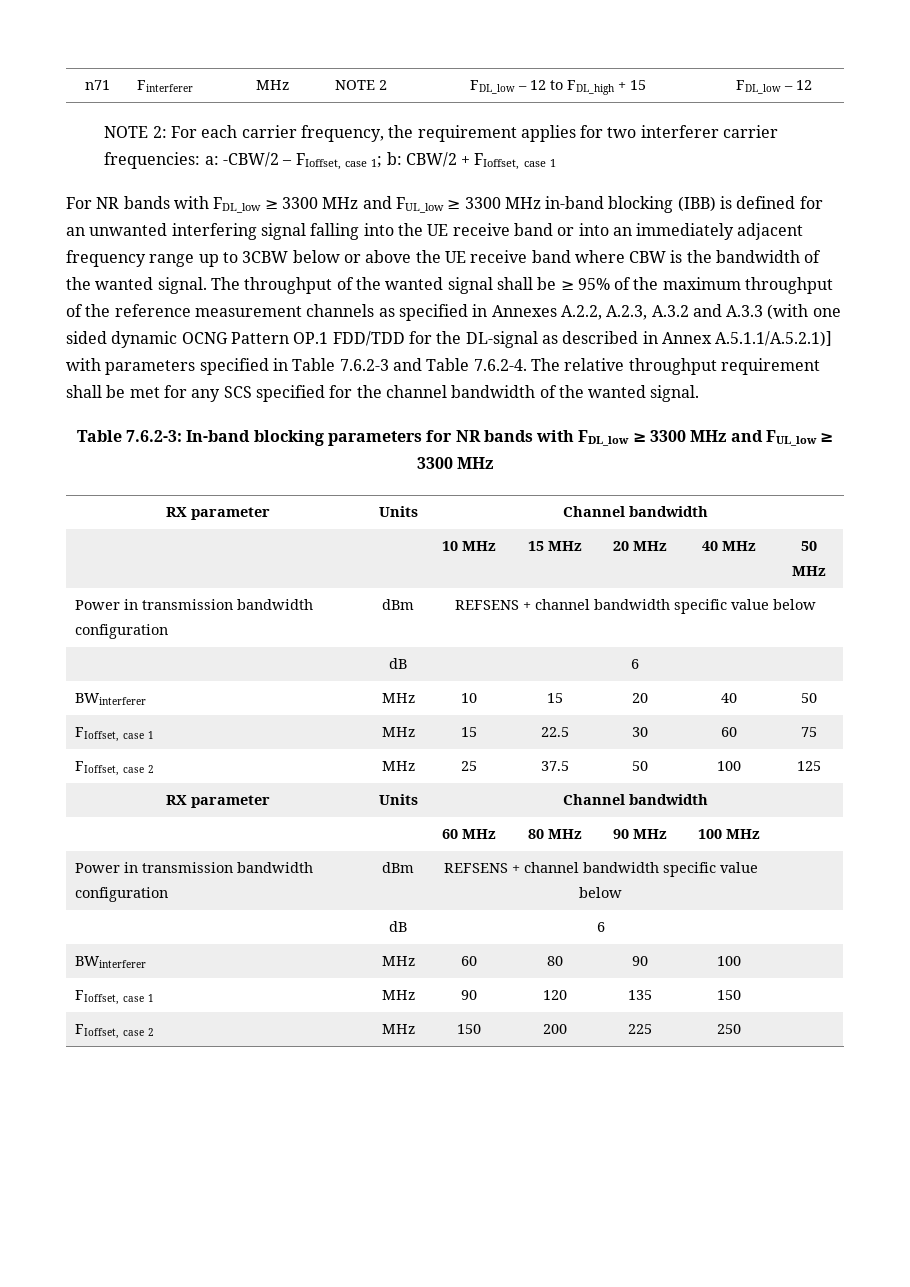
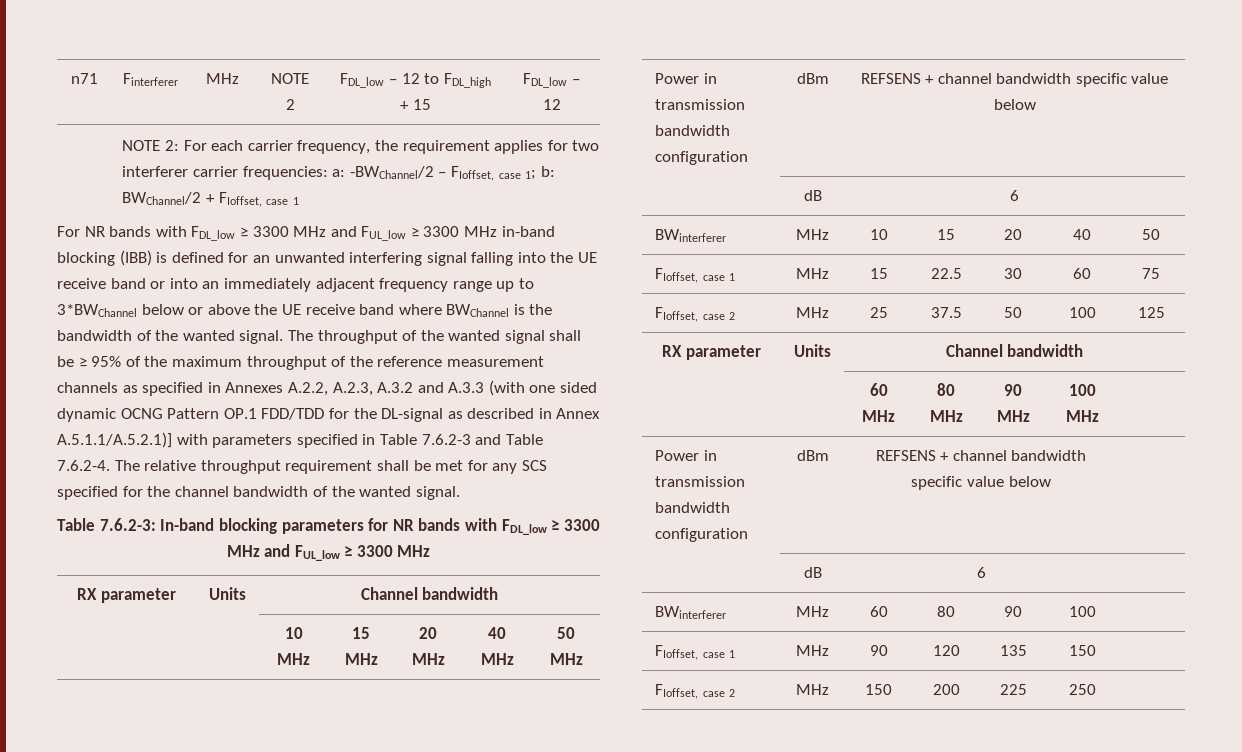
- NOTE 2: For each carrier frequency, the requirement applies for two interferer carrier frequencies: a: -CBW/2 – FIoffset, case 1; b: CBW/2 + FIoffset, case 1
+ NOTE 2: For each carrier frequency, the requirement applies for two interferer carrier frequencies: a: -BWChannel/2 – FIoffset, case 1; b: BWChannel/2 + FIoffset, case 1
- For NR bands with FDL_low ≥ 3300 MHz and FUL_low ≥ 3300 MHz in-band blocking (IBB) is defined for an unwanted interfering signal falling into the UE receive band or into an immediately adjacent frequency range up to 3CBW below or above the UE receive band where CBW is the bandwidth of the wanted signal.
+ For NR bands with FDL_low ≥ 3300 MHz and FUL_low ≥ 3300 MHz in-band blocking (IBB) is defined for an unwanted interfering signal falling into the UE receive band or into an immediately adjacent frequency range up to 3*BWChannel below or above the UE receive band where BWChannel is the bandwidth of the wanted signal.

